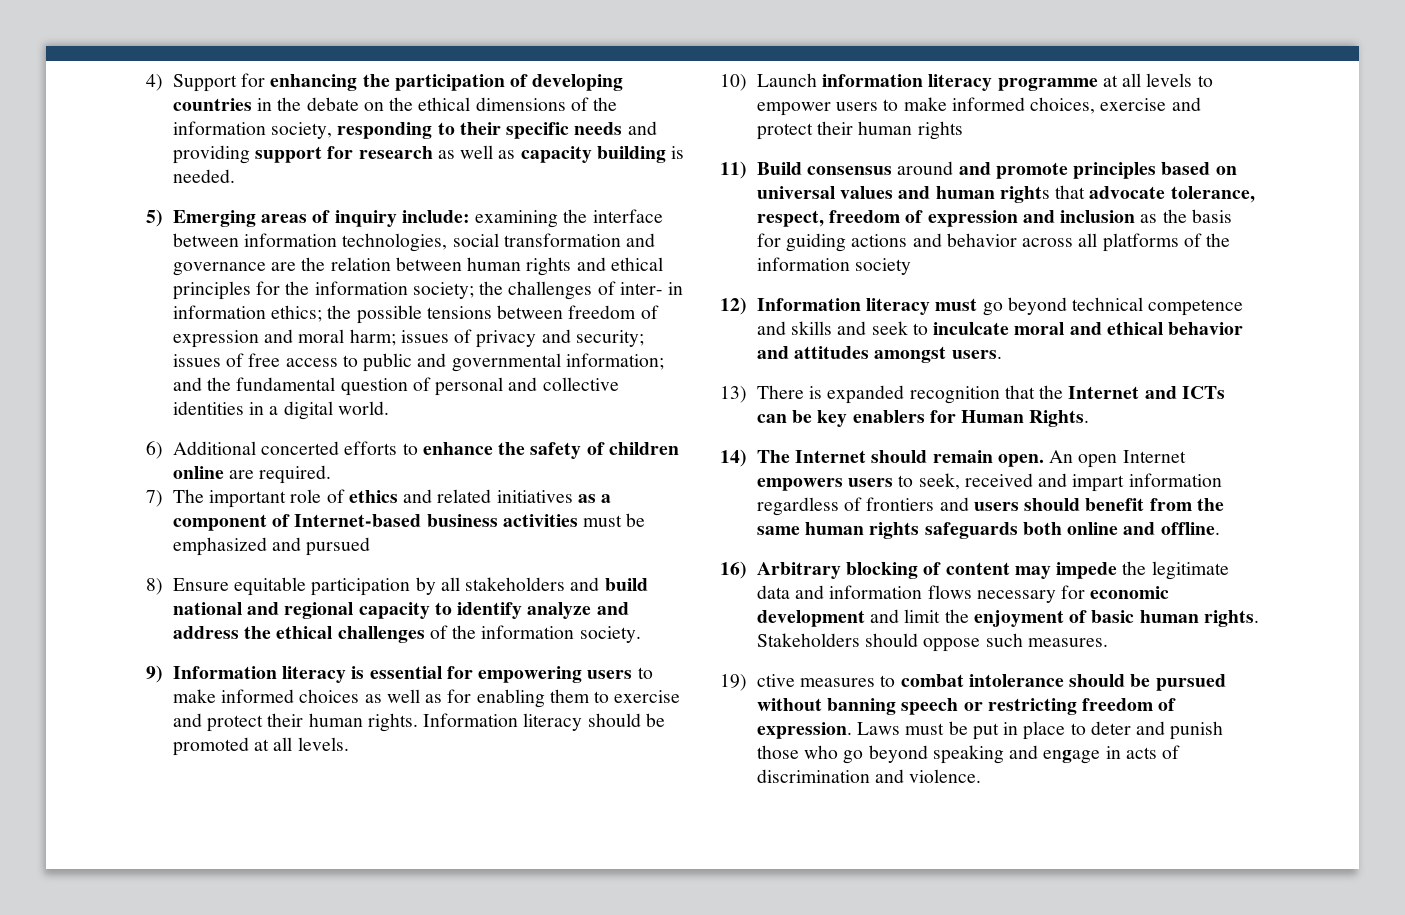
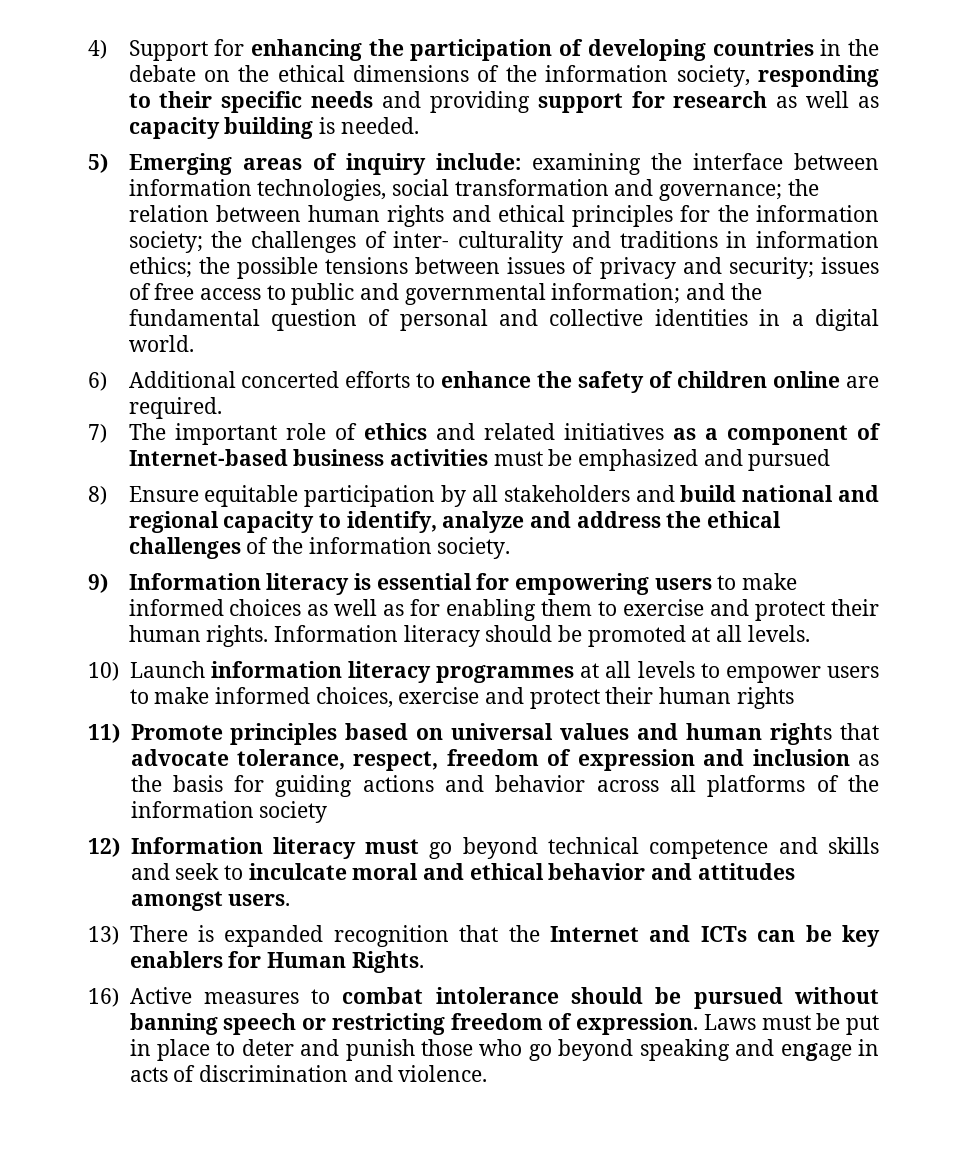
- examining the interface between information technologies, social transformation and governance are the relation between human rights and ethical principles for the information society;
+ examining the interface between information technologies, social transformation and governance; the relation between human rights and ethical principles for the information society;
- the challenges of inter- in information ethics;
+ the challenges of inter- culturality and traditions in information ethics;
- the possible tensions between freedom of expression and moral harm; issues of privacy and security;
+ the possible tensions between issues of privacy and security;
- 8) Ensure equitable participation by all stakeholders and build national and regional capacity to identify analyze and address the ethical challenges of the information society.
+ 8) Ensure equitable participation by all stakeholders and build national and regional capacity to identify, analyze and address the ethical challenges of the information society.
- 10) Launch information literacy programme at all levels to empower users to make informed choices, exercise and protect their human rights
+ 10) Launch information literacy programmes at all levels to empower users to make informed choices, exercise and protect their human rights
- 11) Build consensus around and promote principles based on universal values and human rights that advocate tolerance, respect, freedom of expression and inclusion as the basis for guiding actions and behavior across all platforms of the information society
+ 11) Promote principles based on universal values and human rights that advocate tolerance, respect, freedom of expression and inclusion as the basis for guiding actions and behavior across all platforms of the information society
- 14) The Internet should remain open. An open Internet empowers users to seek, received and impart information regardless of frontiers and users should benefit from the same human rights safeguards both online and offline.
- 16) Arbitrary blocking of content may impede the legitimate data and information flows necessary for economic development and limit the enjoyment of basic human rights. Stakeholders should oppose such measures.
- 19) ctive measures to combat intolerance should be pursued without banning speech or restricting freedom of expression.
+ 16) Active measures to combat intolerance should be pursued without banning speech or restricting freedom of expression.

